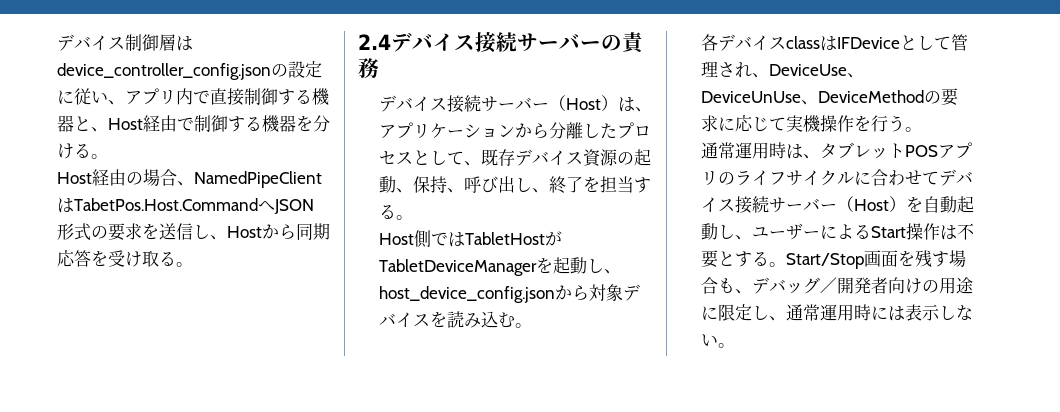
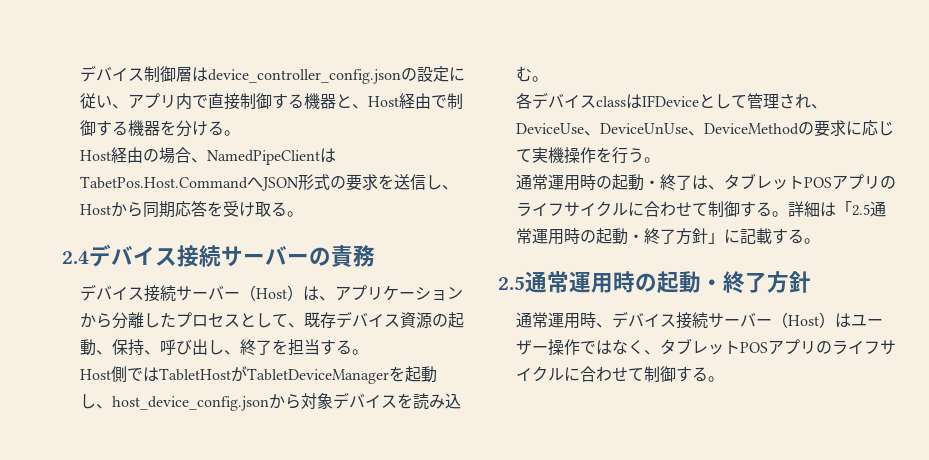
- 通常運用時は、タブレットPOSアプリのライフサイクルに合わせてデバイス接続サーバー（Host）を自動起動し、ユーザーによるStart操作は不要とする。Start/Stop画面を残す場合も、デバッグ／開発者向けの用途に限定し、通常運用時には表示しない。
+ 通常運用時の起動・終了は、タブレットPOSアプリのライフサイクルに合わせて制御する。詳細は「2.5通常運用時の起動・終了方針」に記載する。
+ 2.5通常運用時の起動・終了方針
+ 通常運用時、デバイス接続サーバー（Host）はユーザー操作ではなく、タブレットPOSアプリのライフサイクルに合わせて制御する。

